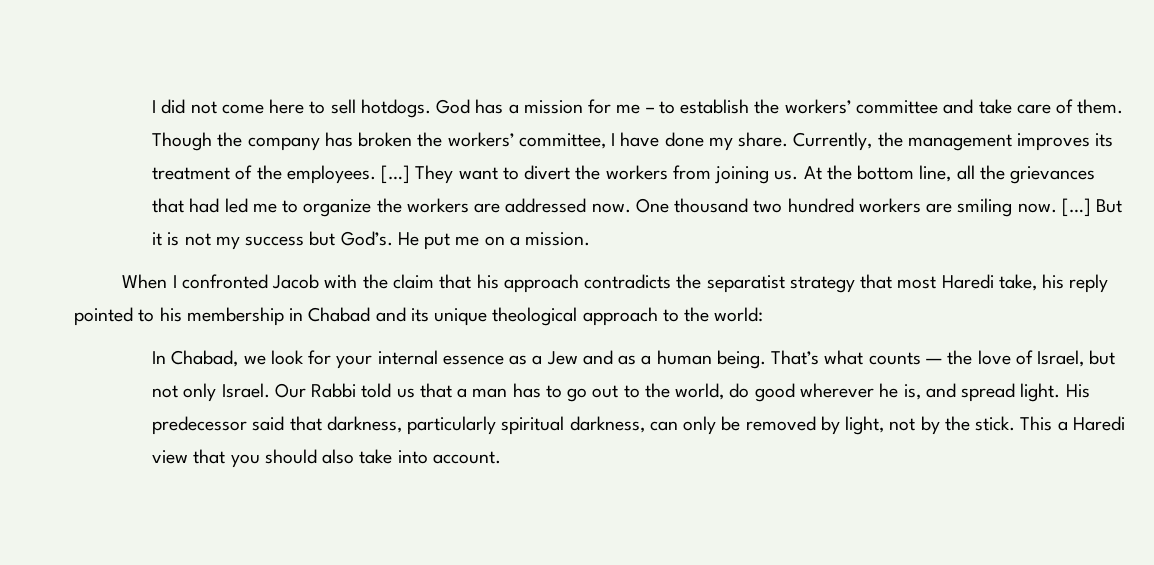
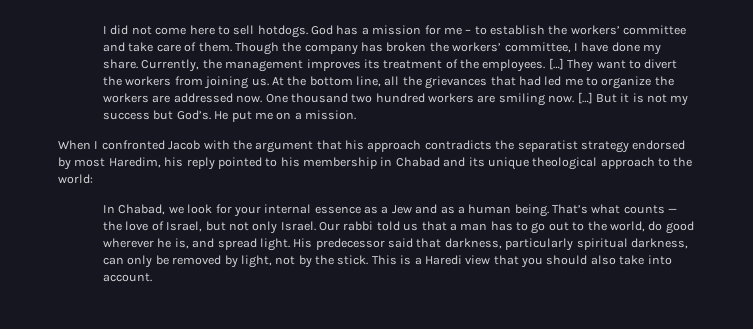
- When I confronted Jacob with the claim that his approach contradicts the separatist strategy that most Haredi take, his reply pointed to his membership in Chabad and its unique theological approach to the world:
+ When I confronted Jacob with the argument that his approach contradicts the separatist strategy endorsed by most Haredim, his reply pointed to his membership in Chabad and its unique theological approach to the world:
- Our Rabbi told us that a man has to go out to the world, do good wherever he is, and spread light.
+ Our rabbi told us that a man has to go out to the world, do good wherever he is, and spread light.
- This a Haredi view that you should also take into account.
+ This is a Haredi view that you should also take into account.

